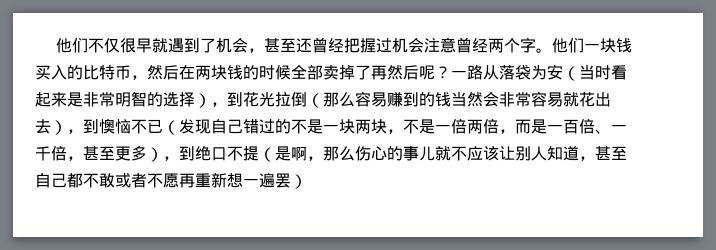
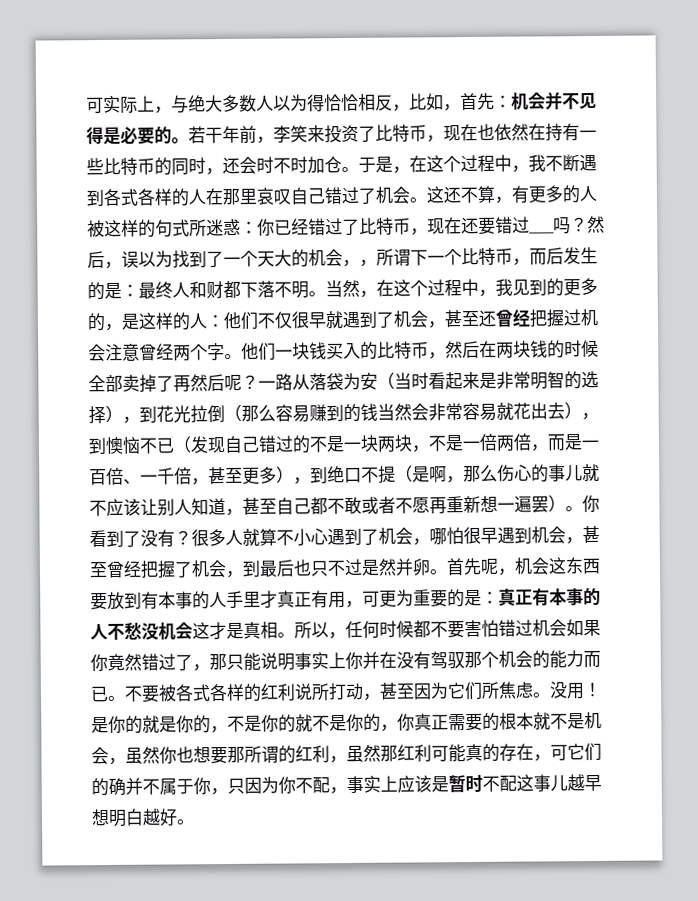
- 他们不仅很早就遇到了机会，甚至还曾经把握过机会注意曾经两个字。
+ 可实际上，与绝大多数人以为得恰恰相反，比如，首先：机会并不见得是必要的。若干年前，李笑来投资了比特币，现在也依然在持有一些比特币的同时，还会时不时加仓。于是，在这个过程中，我不断遇到各式各样的人在那里哀叹自己错过了机会。这还不算，有更多的人被这样的句式所迷惑：你已经错过了比特币，现在还要错过____吗？然后，误以为找到了一个天大的机会，，所谓下一个比特币，而后发生的是：最终人和财都下落不明。当然，在这个过程中，我见到的更多的，是这样的人：他们不仅很早就遇到了机会，甚至还曾经把握过机会注意曾经两个字。
- 一路从落袋为安（当时看起来是非常明智的选择），到花光拉倒（那么容易赚到的钱当然会非常容易就花出去），到懊恼不已（发现自己错过的不是一块两块，不是一倍两倍，而是一百倍、一千倍，甚至更多），到绝口不提（是啊，那么伤心的事儿就不应该让别人知道，甚至自己都不敢或者不愿再重新想一遍罢）
+ 一路从落袋为安（当时看起来是非常明智的选择），到花光拉倒（那么容易赚到的钱当然会非常容易就花出去），到懊恼不已（发现自己错过的不是一块两块，不是一倍两倍，而是一百倍、一千倍，甚至更多），到绝口不提（是啊，那么伤心的事儿就不应该让别人知道，甚至自己都不敢或者不愿再重新想一遍罢）。你看到了没有？很多人就算不小心遇到了机会，哪怕很早遇到机会，甚至曾经把握了机会，到最后也只不过是然并卵。首先呢，机会这东西要放到有本事的人手里才真正有用，可更为重要的是：真正有本事的人不愁没机会这才是真相。所以，任何时候都不要害怕错过机会如果你竟然错过了，那只能说明事实上你并在没有驾驭那个机会的能力而已。不要被各式各样的红利说所打动，甚至因为它们所焦虑。没用！是你的就是你的，不是你的就不是你的，你真正需要的根本就不是机会，虽然你也想要那所谓的红利，虽然那红利可能真的存在，可它们的确并不属于你，只因为你不配，事实上应该是暂时不配这事儿越早想明白越好。

